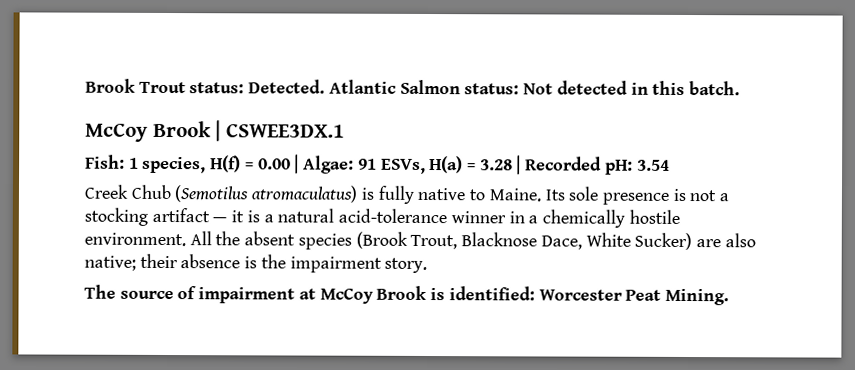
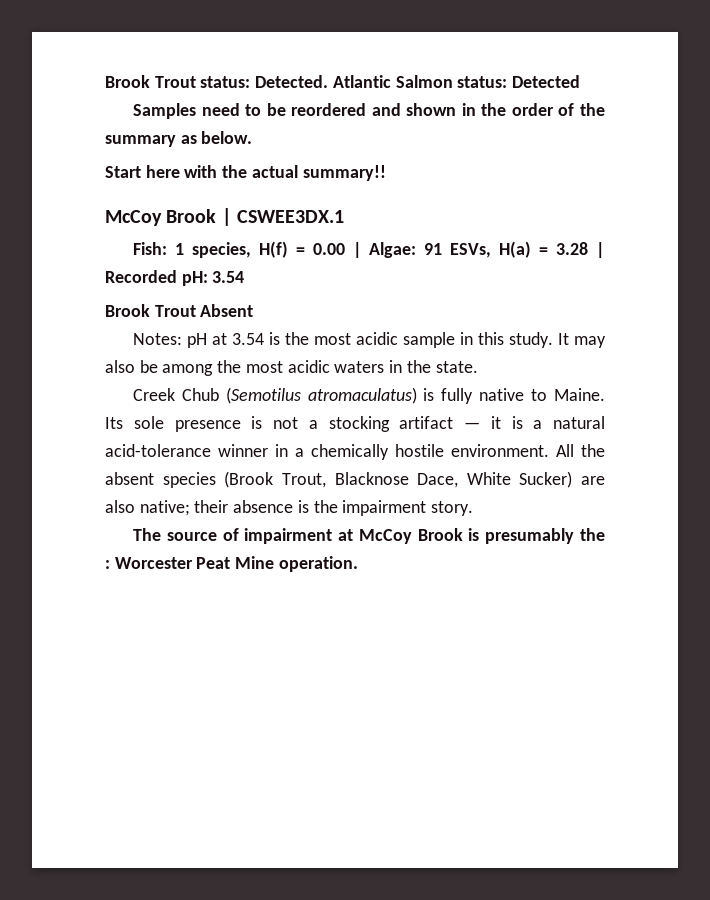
- Atlantic Salmon status: Not detected in this batch.
+ Atlantic Salmon status: Detected
+ Samples need to be reordered and shown in the order of the summary as below.
+ Start here with the actual summary!!
+ Brook Trout Absent
+ Notes: pH at 3.54 is the most acidic sample in this study. It may also be among the most acidic waters in the state.
- The source of impairment at McCoy Brook is identified: Worcester Peat Mining.
+ The source of impairment at McCoy Brook is presumably the : Worcester Peat Mine operation.

